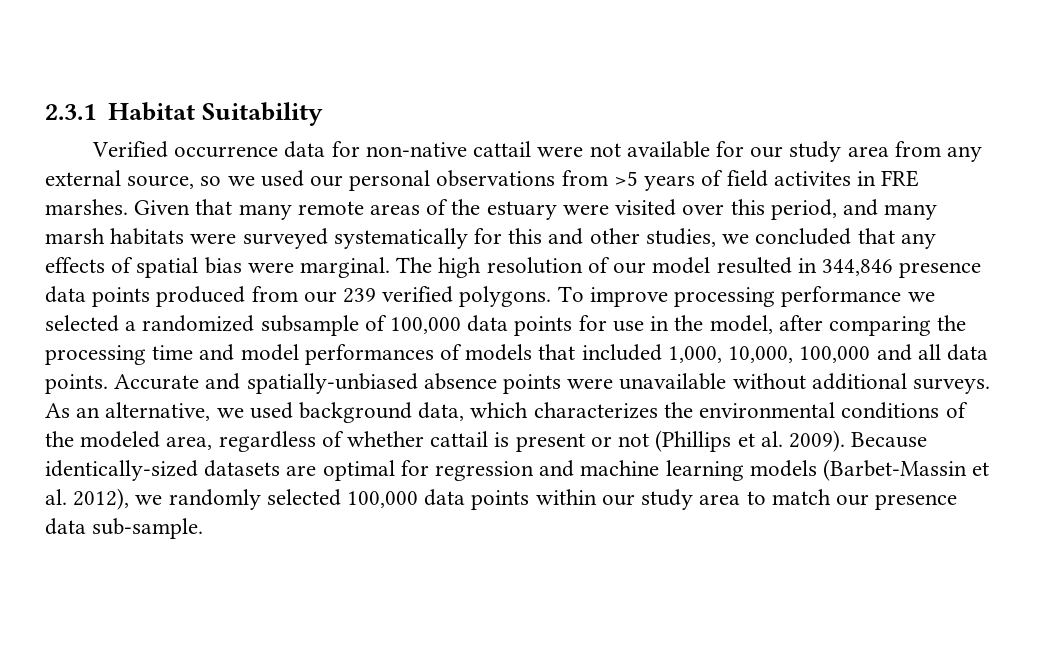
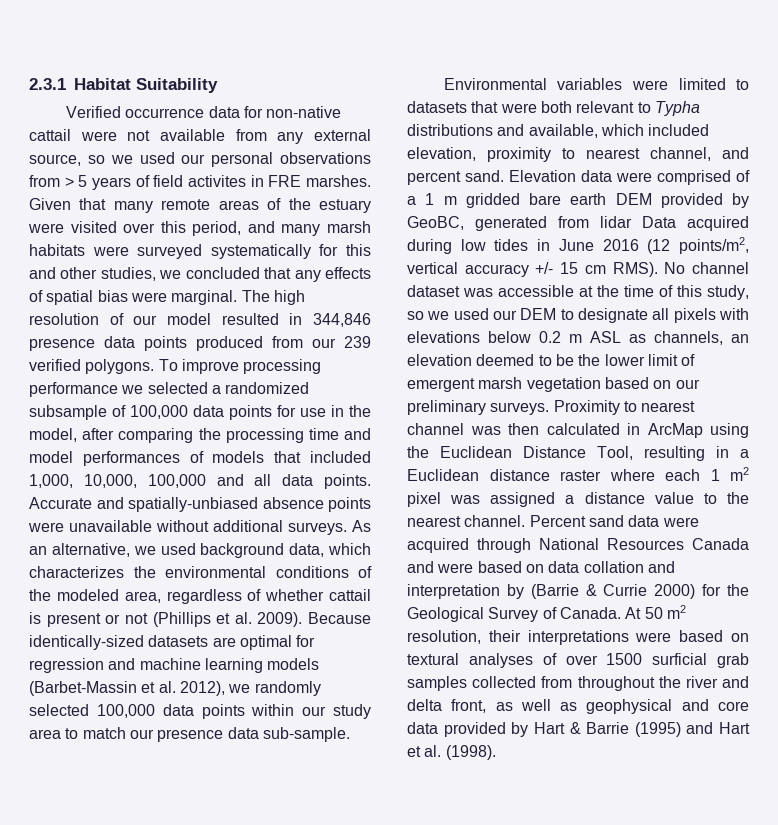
- Verified occurrence data for non-native cattail were not available for our study area from any external source, so we used our personal observations from >5 years of field activites in FRE marshes.
+ Verified occurrence data for non-native cattail were not available from any external source, so we used our personal observations from > 5 years of field activites in FRE marshes.
+ Environmental variables were limited to datasets that were both relevant to Typha distributions and available, which included elevation, proximity to nearest channel, and percent sand. Elevation data were comprised of a 1 m gridded bare earth DEM provided by GeoBC, generated from lidar Data acquired during low tides in June 2016 (12 points/m2, vertical accuracy +/- 15 cm RMS). No channel dataset was accessible at the time of this study, so we used our DEM to designate all pixels with elevations below 0.2 m ASL as channels, an elevation deemed to be the lower limit of emergent marsh vegetation based on our preliminary surveys. Proximity to nearest channel was then calculated in ArcMap using the Euclidean Distance Tool, resulting in a Euclidean distance raster where each 1 m2 pixel was assigned a distance value to the nearest channel. Percent sand data were acquired through National Resources Canada and were based on data collation and interpretation by (Barrie & Currie 2000) for the Geological Survey of Canada. At 50 m2 resolution, their interpretations were based on textural analyses of over 1500 surficial grab samples collected from throughout the river and delta front, as well as geophysical and core data provided by Hart & Barrie (1995) and Hart et al. (1998).

